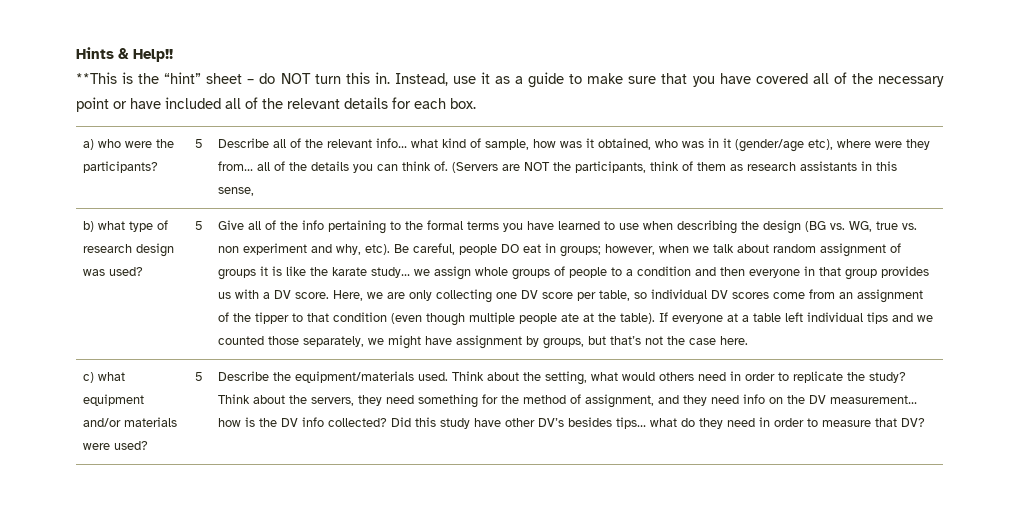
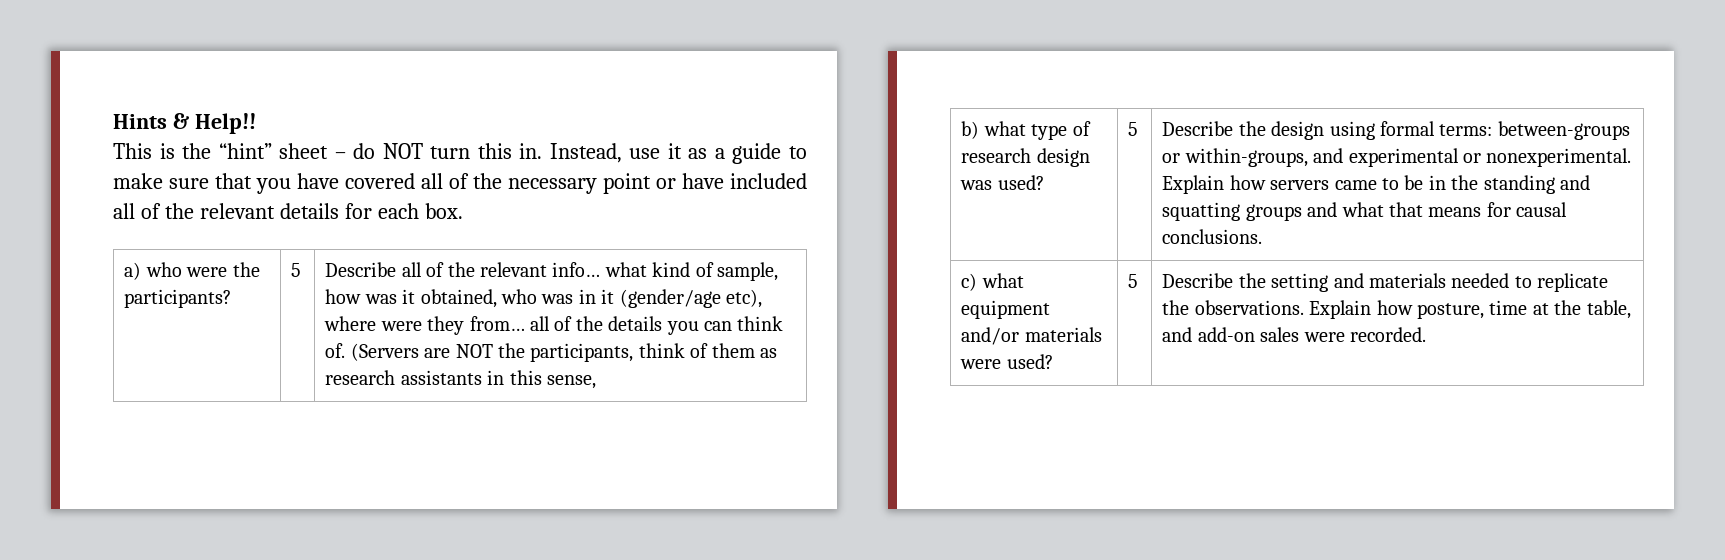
- **This is the “hint” sheet – do NOT turn this in.
+ This is the “hint” sheet – do NOT turn this in.
- Give all of the info pertaining to the formal terms you have learned to use when describing the design (BG vs. WG, true vs. non experiment and why, etc). Be careful, people DO eat in groups; however, when we talk about random assignment of groups it is like the karate study… we assign whole groups of people to a condition and then everyone in that group provides us with a DV score. Here, we are only collecting one DV score per table, so individual DV scores come from an assignment of the tipper to that condition (even though multiple people ate at the table). If everyone at a table left individual tips and we counted those separately, we might have assignment by groups, but that’s not the case here.
+ Describe the design using formal terms: between-groups or within-groups, and experimental or nonexperimental. Explain how servers came to be in the standing and squatting groups and what that means for causal conclusions.
- Describe the equipment/materials used. Think about the setting, what would others need in order to replicate the study? Think about the servers, they need something for the method of assignment, and they need info on the DV measurement… how is the DV info collected? Did this study have other DV’s besides tips… what do they need in order to measure that DV?
+ Describe the setting and materials needed to replicate the observations. Explain how posture, time at the table, and add-on sales were recorded.

